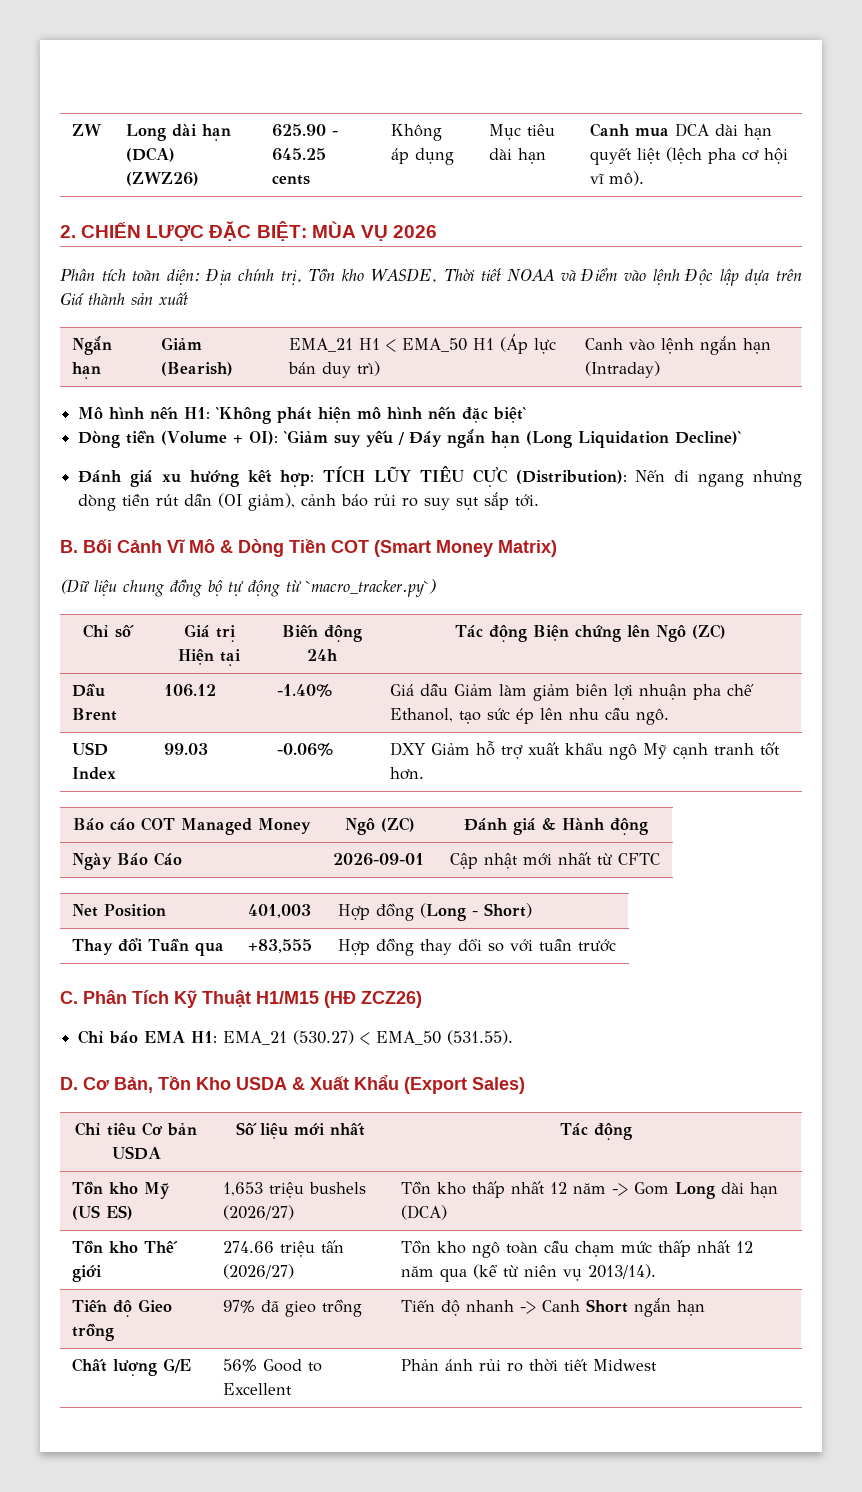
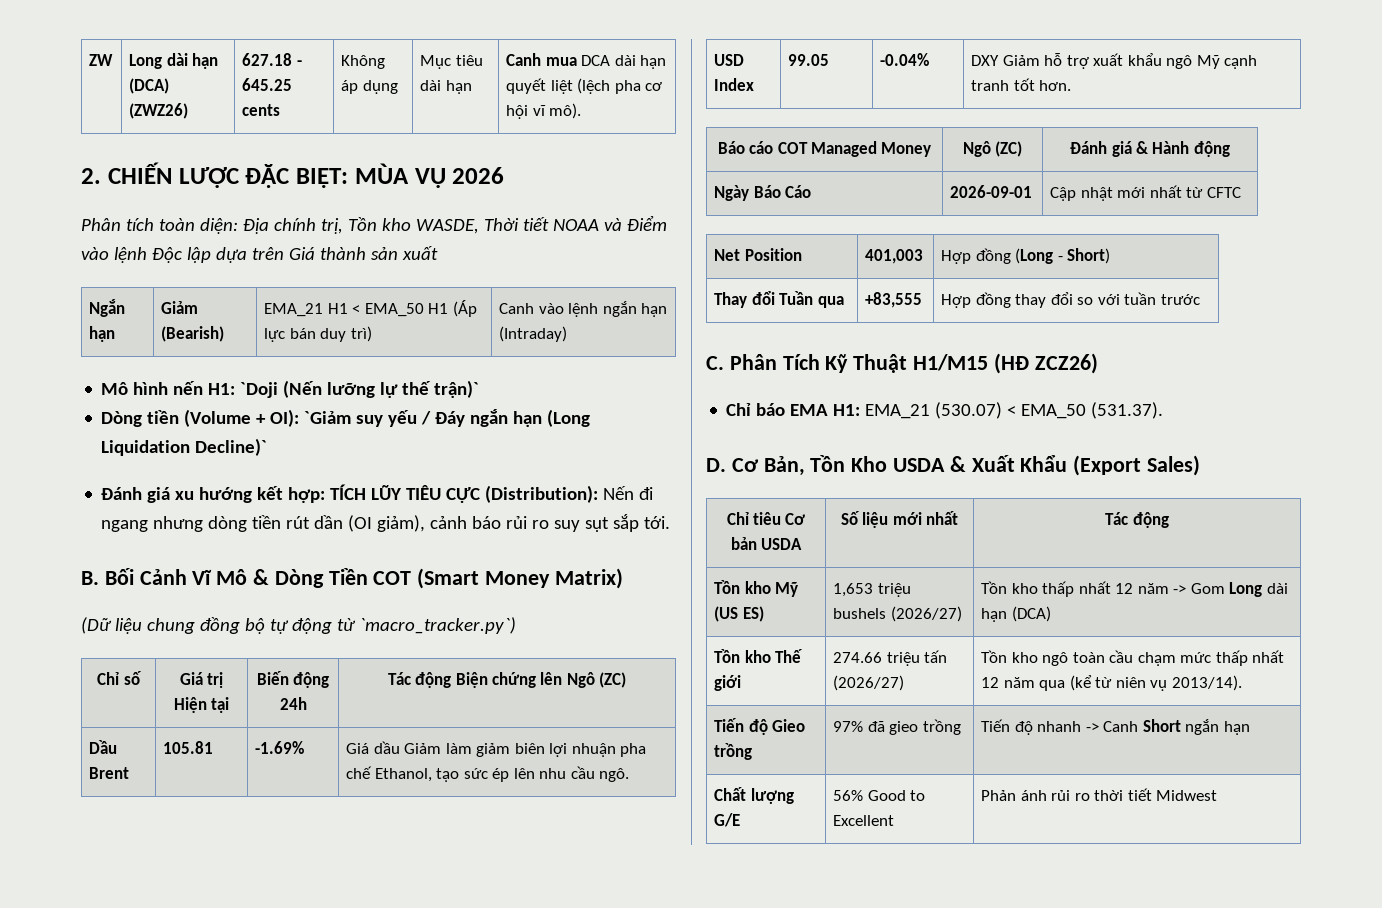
- ZW | Long dài hạn (DCA) (ZWZ26) | 625.90 - 645.25 cents | Không áp dụng | Mục tiêu dài hạn | Canh mua DCA dài hạn quyết liệt (lệch pha cơ hội vĩ mô).
+ ZW | Long dài hạn (DCA) (ZWZ26) | 627.18 - 645.25 cents | Không áp dụng | Mục tiêu dài hạn | Canh mua DCA dài hạn quyết liệt (lệch pha cơ hội vĩ mô).
- Mô hình nến H1: `Không phát hiện mô hình nến đặc biệt`
+ Mô hình nến H1: `Doji (Nến lưỡng lự thế trận)`
- Dầu Brent | 106.12 | -1.40% | Giá dầu Giảm làm giảm biên lợi nhuận pha chế Ethanol, tạo sức ép lên nhu cầu ngô.
+ Dầu Brent | 105.81 | -1.69% | Giá dầu Giảm làm giảm biên lợi nhuận pha chế Ethanol, tạo sức ép lên nhu cầu ngô.
- USD Index | 99.03 | -0.06% | DXY Giảm hỗ trợ xuất khẩu ngô Mỹ cạnh tranh tốt hơn.
+ USD Index | 99.05 | -0.04% | DXY Giảm hỗ trợ xuất khẩu ngô Mỹ cạnh tranh tốt hơn.
- Chỉ báo EMA H1: EMA_21 (530.27) < EMA_50 (531.55).
+ Chỉ báo EMA H1: EMA_21 (530.07) < EMA_50 (531.37).

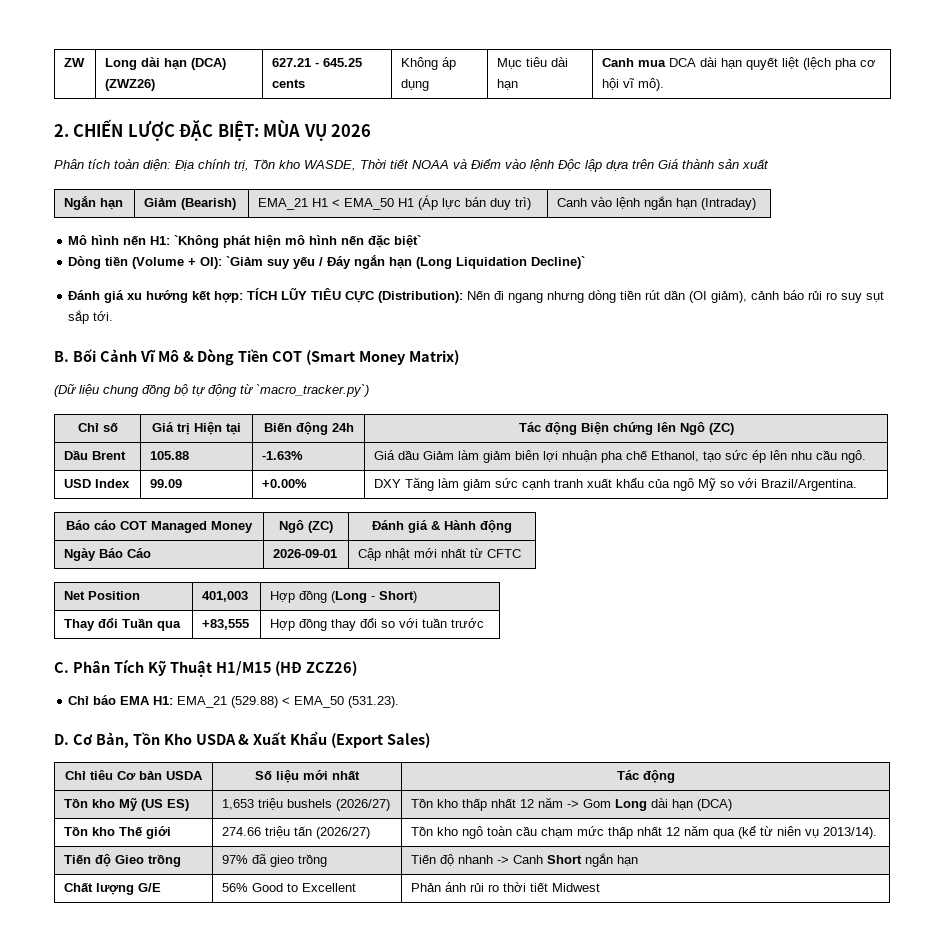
- ZW | Long dài hạn (DCA) (ZWZ26) | 627.18 - 645.25 cents | Không áp dụng | Mục tiêu dài hạn | Canh mua DCA dài hạn quyết liệt (lệch pha cơ hội vĩ mô).
+ ZW | Long dài hạn (DCA) (ZWZ26) | 627.21 - 645.25 cents | Không áp dụng | Mục tiêu dài hạn | Canh mua DCA dài hạn quyết liệt (lệch pha cơ hội vĩ mô).
- Mô hình nến H1: `Doji (Nến lưỡng lự thế trận)`
+ Mô hình nến H1: `Không phát hiện mô hình nến đặc biệt`
- Dầu Brent | 105.81 | -1.69% | Giá dầu Giảm làm giảm biên lợi nhuận pha chế Ethanol, tạo sức ép lên nhu cầu ngô.
+ Dầu Brent | 105.88 | -1.63% | Giá dầu Giảm làm giảm biên lợi nhuận pha chế Ethanol, tạo sức ép lên nhu cầu ngô.
- USD Index | 99.05 | -0.04% | DXY Giảm hỗ trợ xuất khẩu ngô Mỹ cạnh tranh tốt hơn.
+ USD Index | 99.09 | +0.00% | DXY Tăng làm giảm sức cạnh tranh xuất khẩu của ngô Mỹ so với Brazil/Argentina.
- Chỉ báo EMA H1: EMA_21 (530.07) < EMA_50 (531.37).
+ Chỉ báo EMA H1: EMA_21 (529.88) < EMA_50 (531.23).

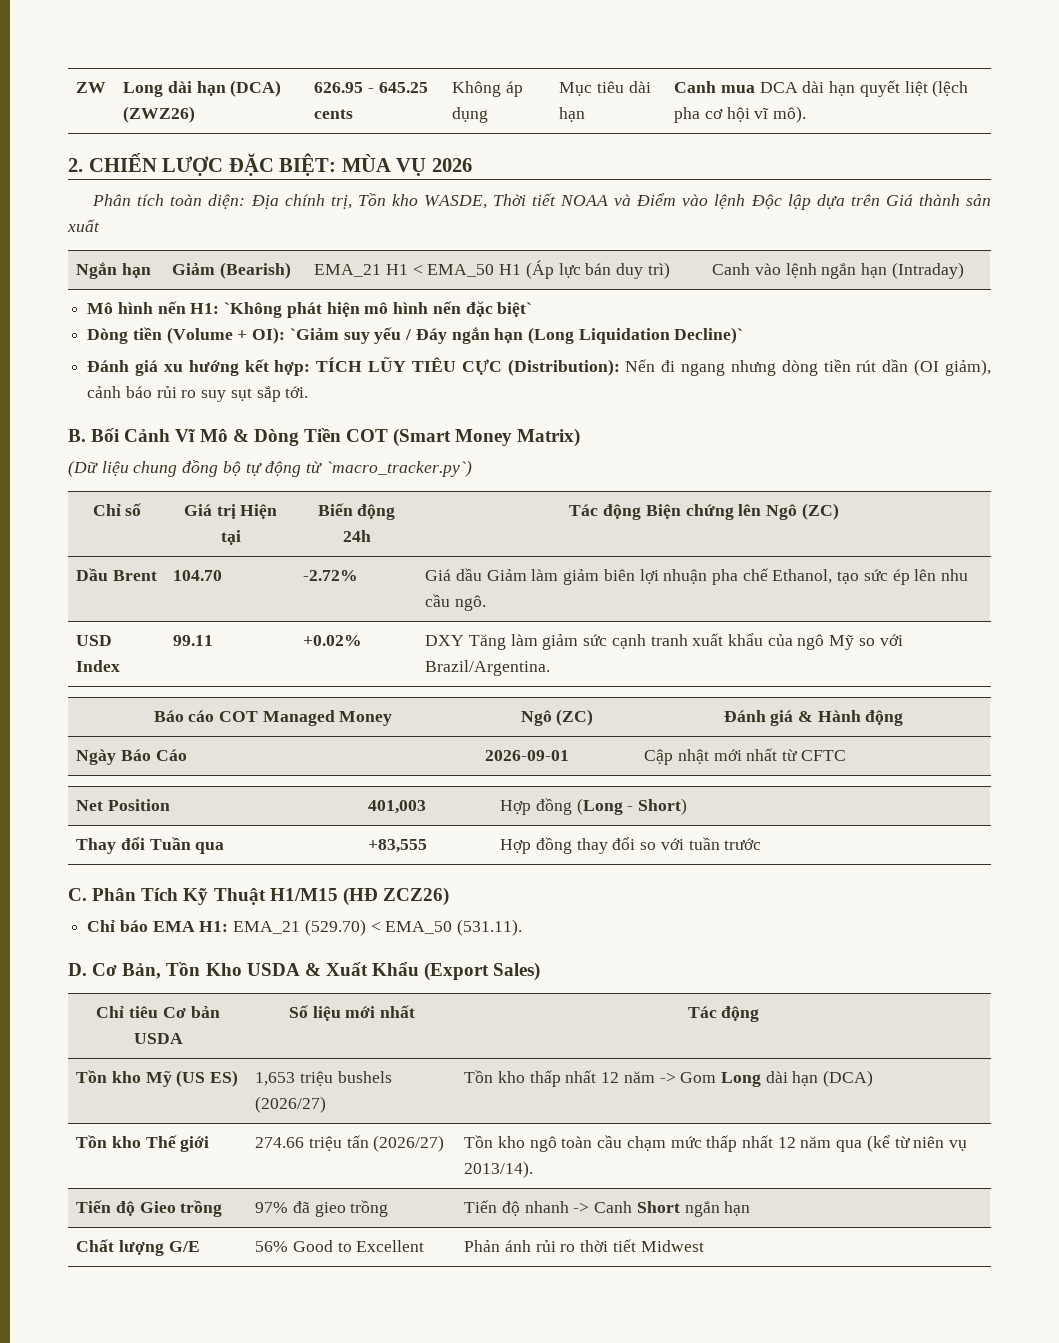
- ZW | Long dài hạn (DCA) (ZWZ26) | 627.21 - 645.25 cents | Không áp dụng | Mục tiêu dài hạn | Canh mua DCA dài hạn quyết liệt (lệch pha cơ hội vĩ mô).
+ ZW | Long dài hạn (DCA) (ZWZ26) | 626.95 - 645.25 cents | Không áp dụng | Mục tiêu dài hạn | Canh mua DCA dài hạn quyết liệt (lệch pha cơ hội vĩ mô).
- Dầu Brent | 105.88 | -1.63% | Giá dầu Giảm làm giảm biên lợi nhuận pha chế Ethanol, tạo sức ép lên nhu cầu ngô.
+ Dầu Brent | 104.70 | -2.72% | Giá dầu Giảm làm giảm biên lợi nhuận pha chế Ethanol, tạo sức ép lên nhu cầu ngô.
- USD Index | 99.09 | +0.00% | DXY Tăng làm giảm sức cạnh tranh xuất khẩu của ngô Mỹ so với Brazil/Argentina.
+ USD Index | 99.11 | +0.02% | DXY Tăng làm giảm sức cạnh tranh xuất khẩu của ngô Mỹ so với Brazil/Argentina.
- Chỉ báo EMA H1: EMA_21 (529.88) < EMA_50 (531.23).
+ Chỉ báo EMA H1: EMA_21 (529.70) < EMA_50 (531.11).

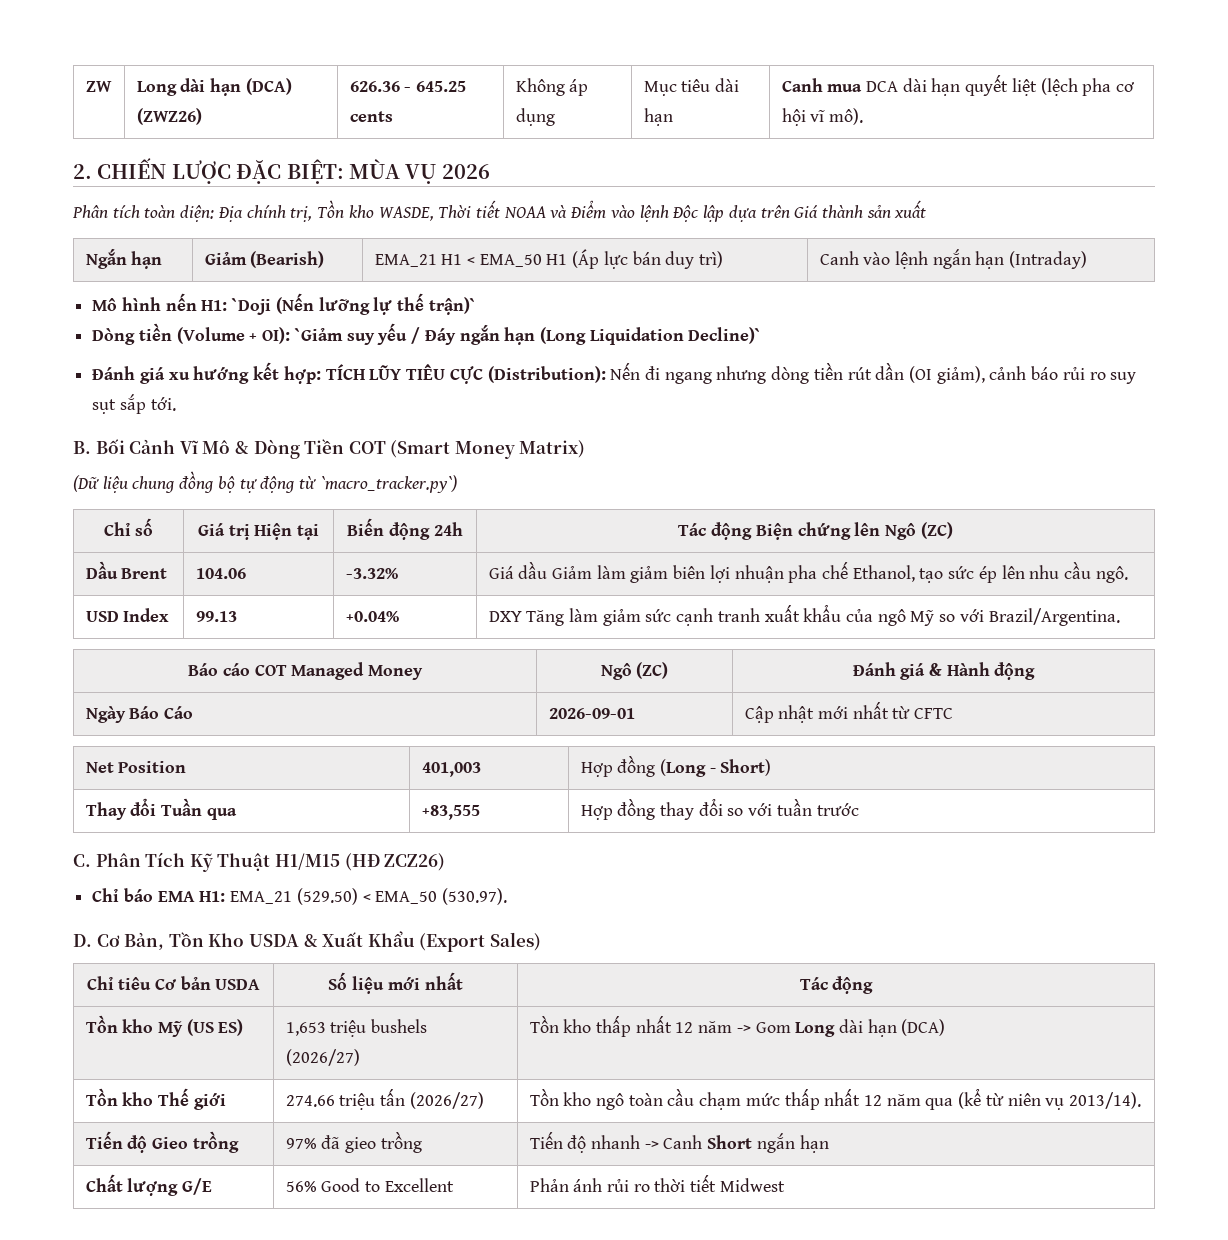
- ZW | Long dài hạn (DCA) (ZWZ26) | 626.95 - 645.25 cents | Không áp dụng | Mục tiêu dài hạn | Canh mua DCA dài hạn quyết liệt (lệch pha cơ hội vĩ mô).
+ ZW | Long dài hạn (DCA) (ZWZ26) | 626.36 - 645.25 cents | Không áp dụng | Mục tiêu dài hạn | Canh mua DCA dài hạn quyết liệt (lệch pha cơ hội vĩ mô).
- Mô hình nến H1: `Không phát hiện mô hình nến đặc biệt`
+ Mô hình nến H1: `Doji (Nến lưỡng lự thế trận)`
- Dầu Brent | 104.70 | -2.72% | Giá dầu Giảm làm giảm biên lợi nhuận pha chế Ethanol, tạo sức ép lên nhu cầu ngô.
+ Dầu Brent | 104.06 | -3.32% | Giá dầu Giảm làm giảm biên lợi nhuận pha chế Ethanol, tạo sức ép lên nhu cầu ngô.
- USD Index | 99.11 | +0.02% | DXY Tăng làm giảm sức cạnh tranh xuất khẩu của ngô Mỹ so với Brazil/Argentina.
+ USD Index | 99.13 | +0.04% | DXY Tăng làm giảm sức cạnh tranh xuất khẩu của ngô Mỹ so với Brazil/Argentina.
- Chỉ báo EMA H1: EMA_21 (529.70) < EMA_50 (531.11).
+ Chỉ báo EMA H1: EMA_21 (529.50) < EMA_50 (530.97).

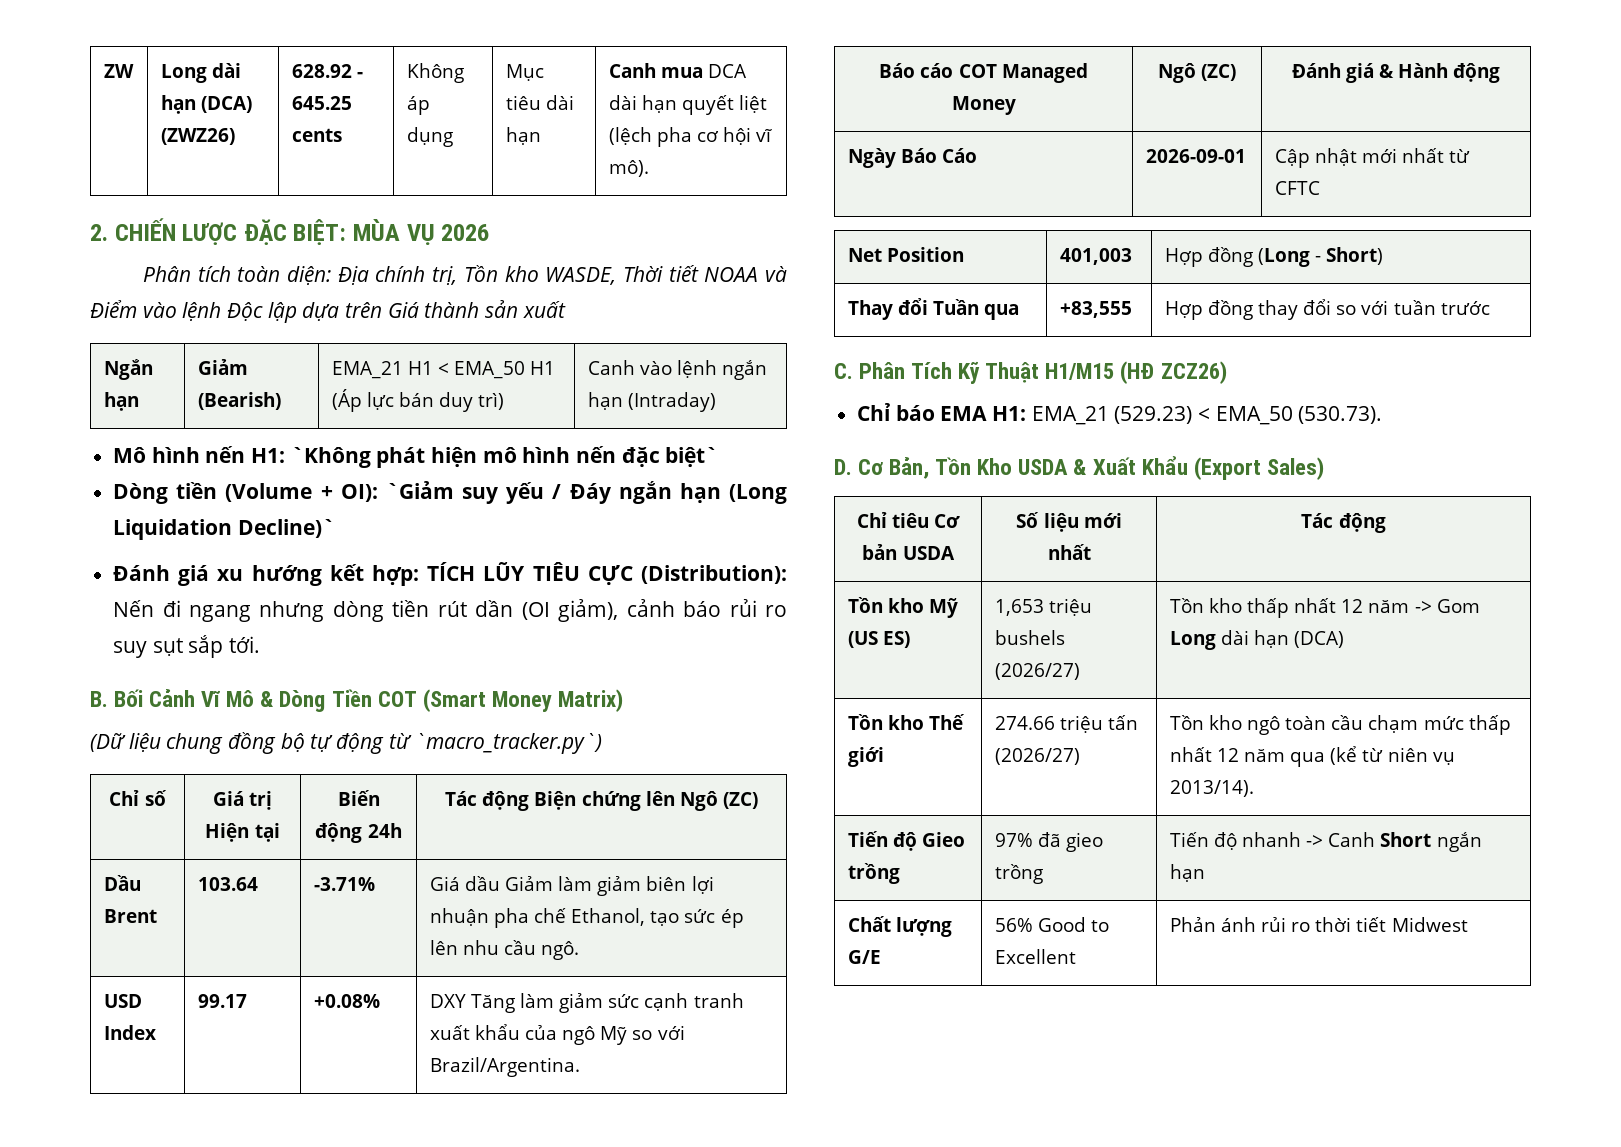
- ZW | Long dài hạn (DCA) (ZWZ26) | 626.36 - 645.25 cents | Không áp dụng | Mục tiêu dài hạn | Canh mua DCA dài hạn quyết liệt (lệch pha cơ hội vĩ mô).
+ ZW | Long dài hạn (DCA) (ZWZ26) | 628.92 - 645.25 cents | Không áp dụng | Mục tiêu dài hạn | Canh mua DCA dài hạn quyết liệt (lệch pha cơ hội vĩ mô).
- Mô hình nến H1: `Doji (Nến lưỡng lự thế trận)`
+ Mô hình nến H1: `Không phát hiện mô hình nến đặc biệt`
- Dầu Brent | 104.06 | -3.32% | Giá dầu Giảm làm giảm biên lợi nhuận pha chế Ethanol, tạo sức ép lên nhu cầu ngô.
+ Dầu Brent | 103.64 | -3.71% | Giá dầu Giảm làm giảm biên lợi nhuận pha chế Ethanol, tạo sức ép lên nhu cầu ngô.
- USD Index | 99.13 | +0.04% | DXY Tăng làm giảm sức cạnh tranh xuất khẩu của ngô Mỹ so với Brazil/Argentina.
+ USD Index | 99.17 | +0.08% | DXY Tăng làm giảm sức cạnh tranh xuất khẩu của ngô Mỹ so với Brazil/Argentina.
- Chỉ báo EMA H1: EMA_21 (529.50) < EMA_50 (530.97).
+ Chỉ báo EMA H1: EMA_21 (529.23) < EMA_50 (530.73).

